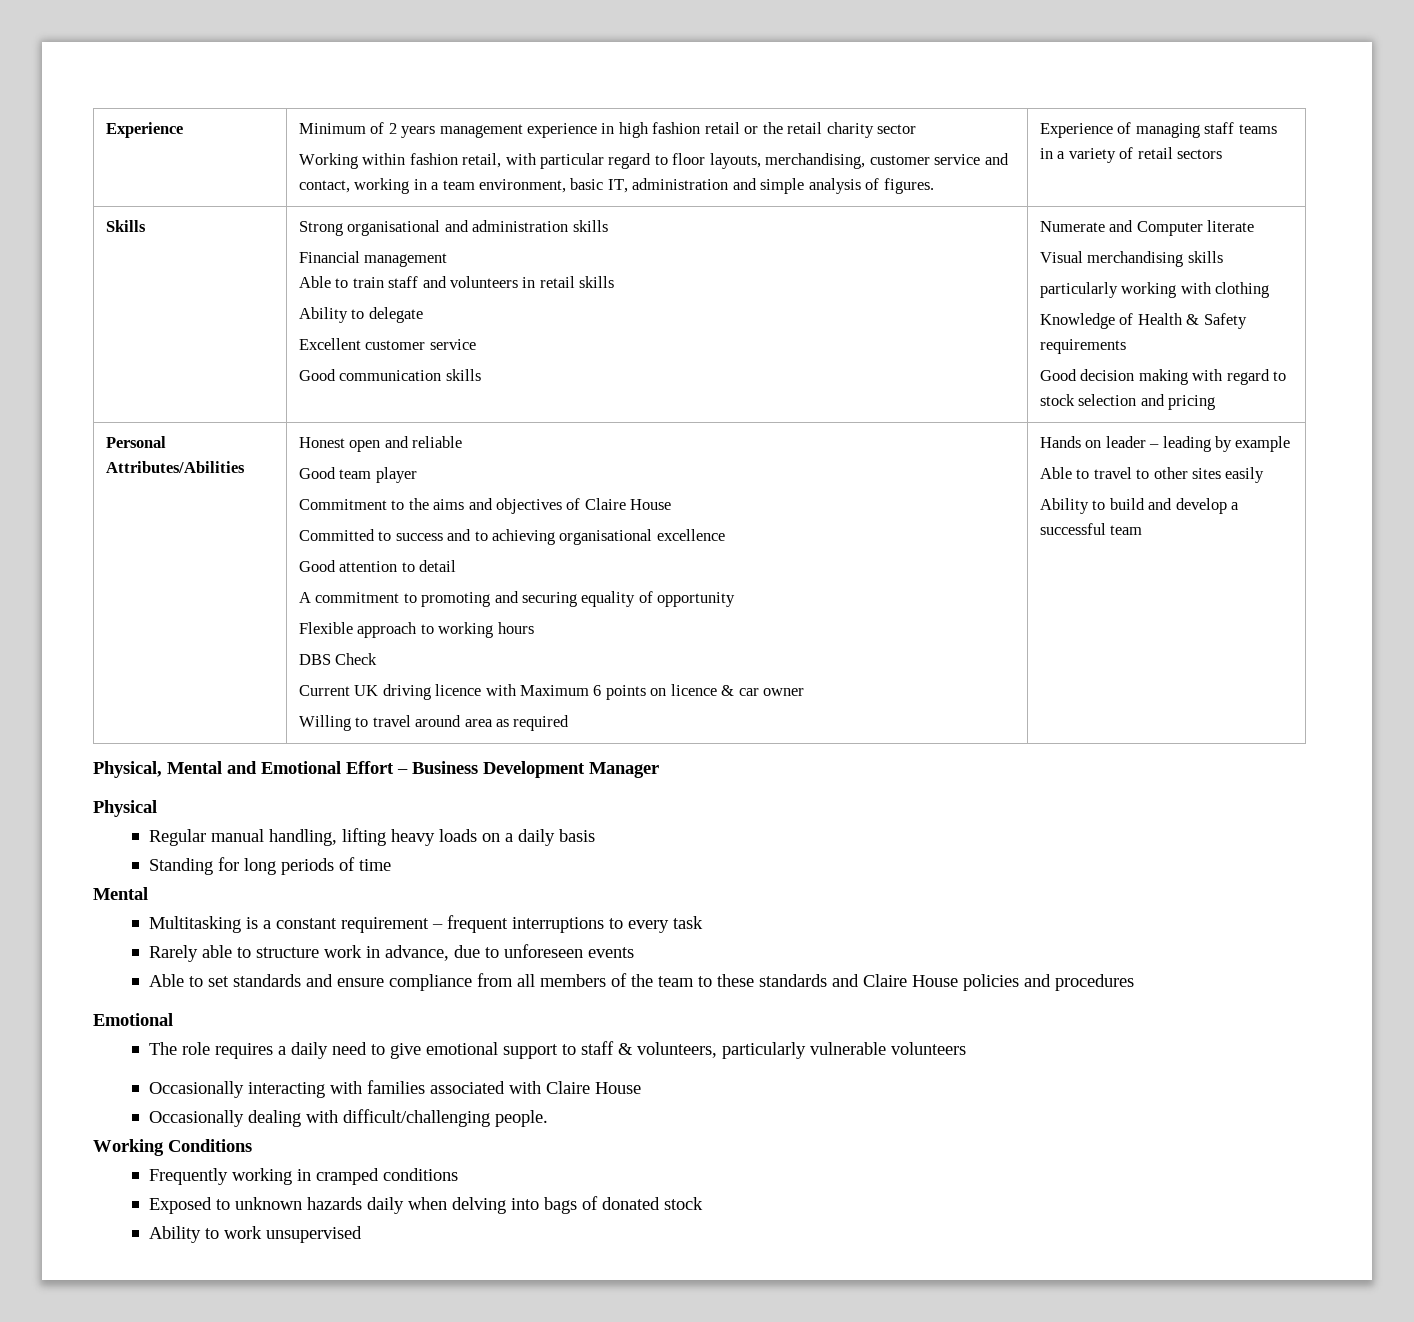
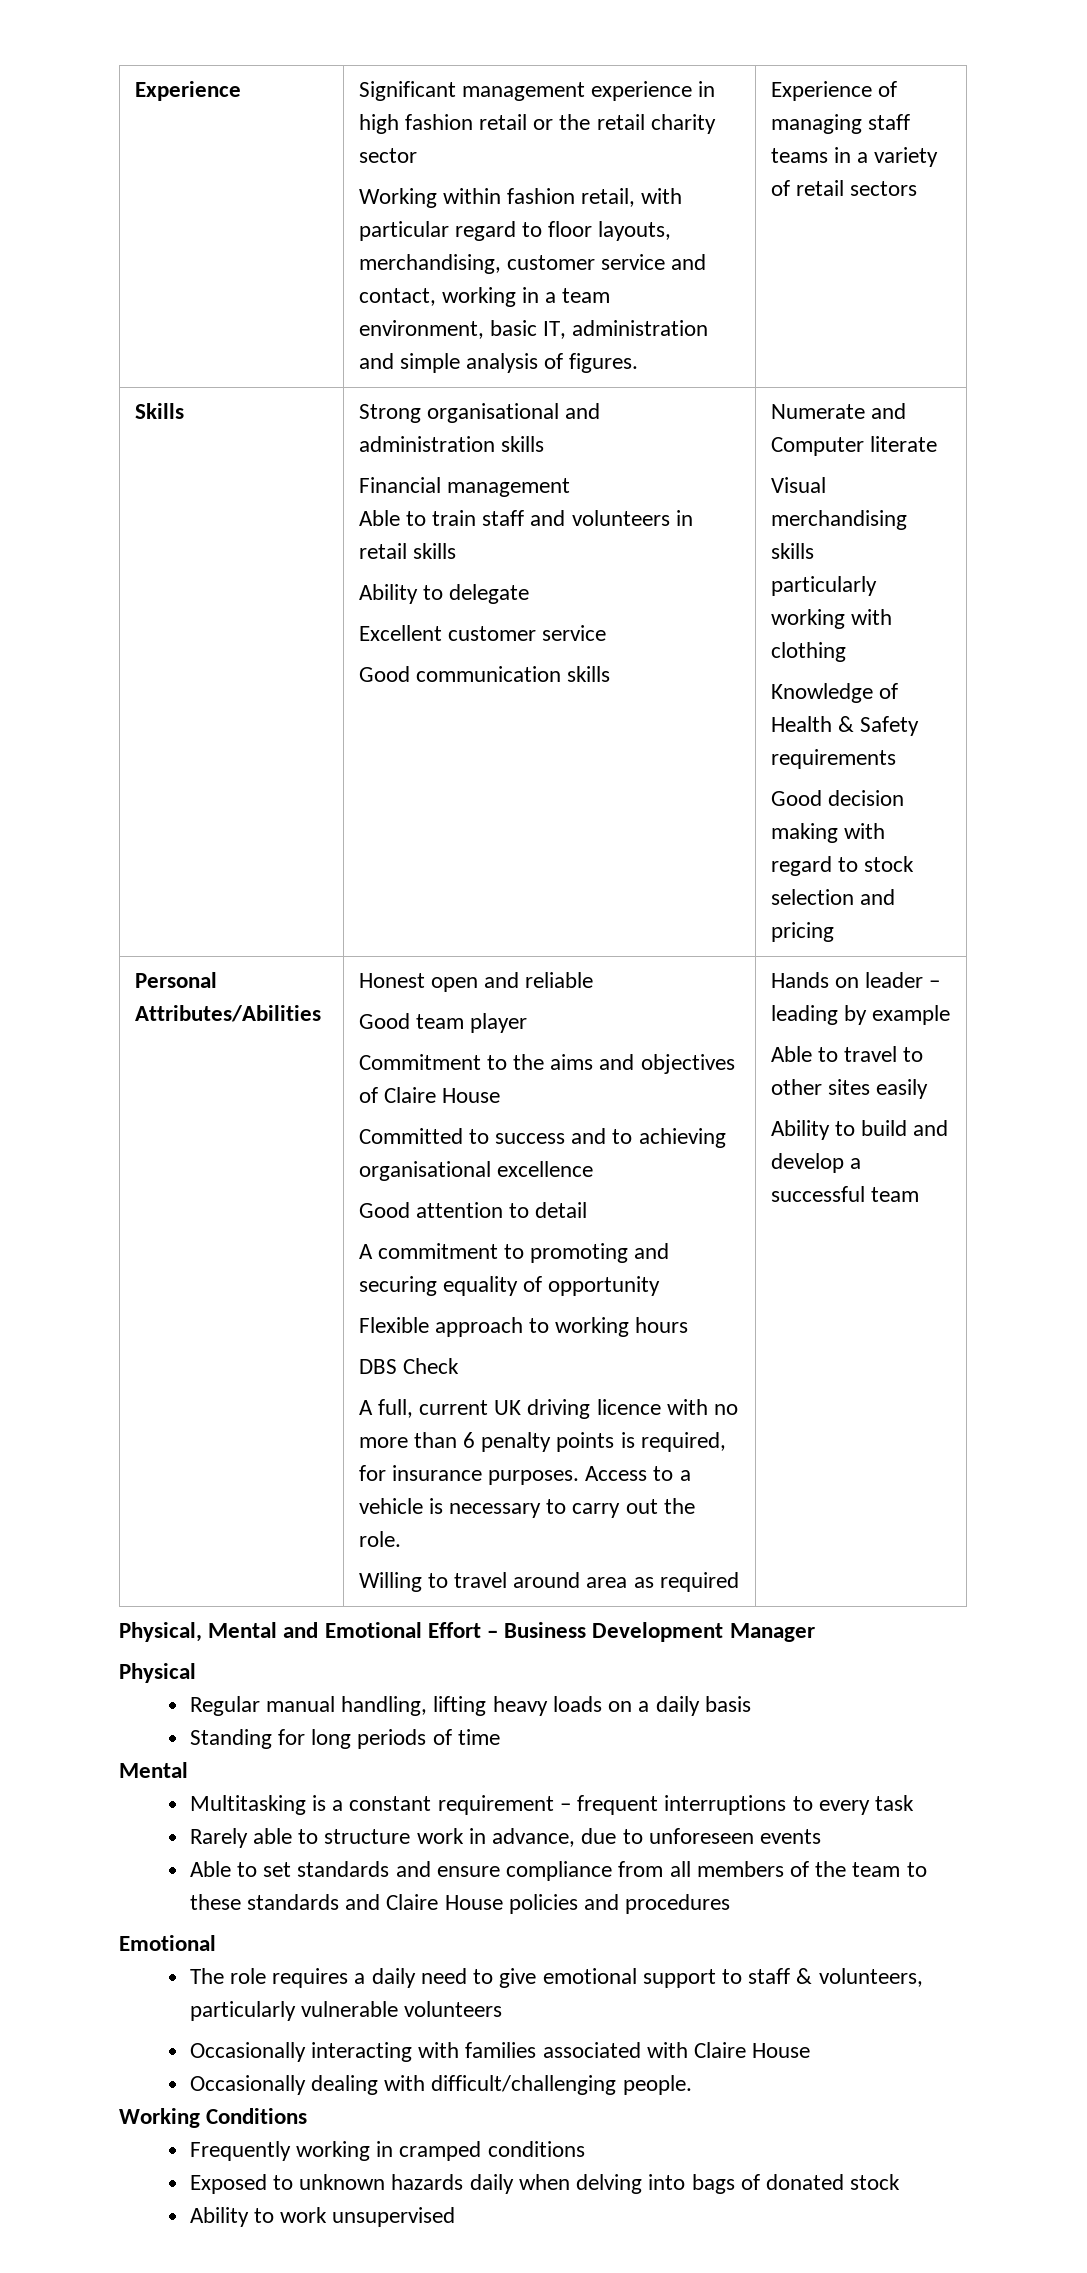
- Minimum of 2 years management experience in high fashion retail or the retail charity sector
+ Significant management experience in high fashion retail or the retail charity sector
- Current UK driving licence with Maximum 6 points on licence & car owner
+ A full, current UK driving licence with no more than 6 penalty points is required, for insurance purposes. Access to a vehicle is necessary to carry out the role.

